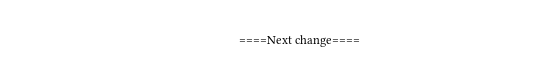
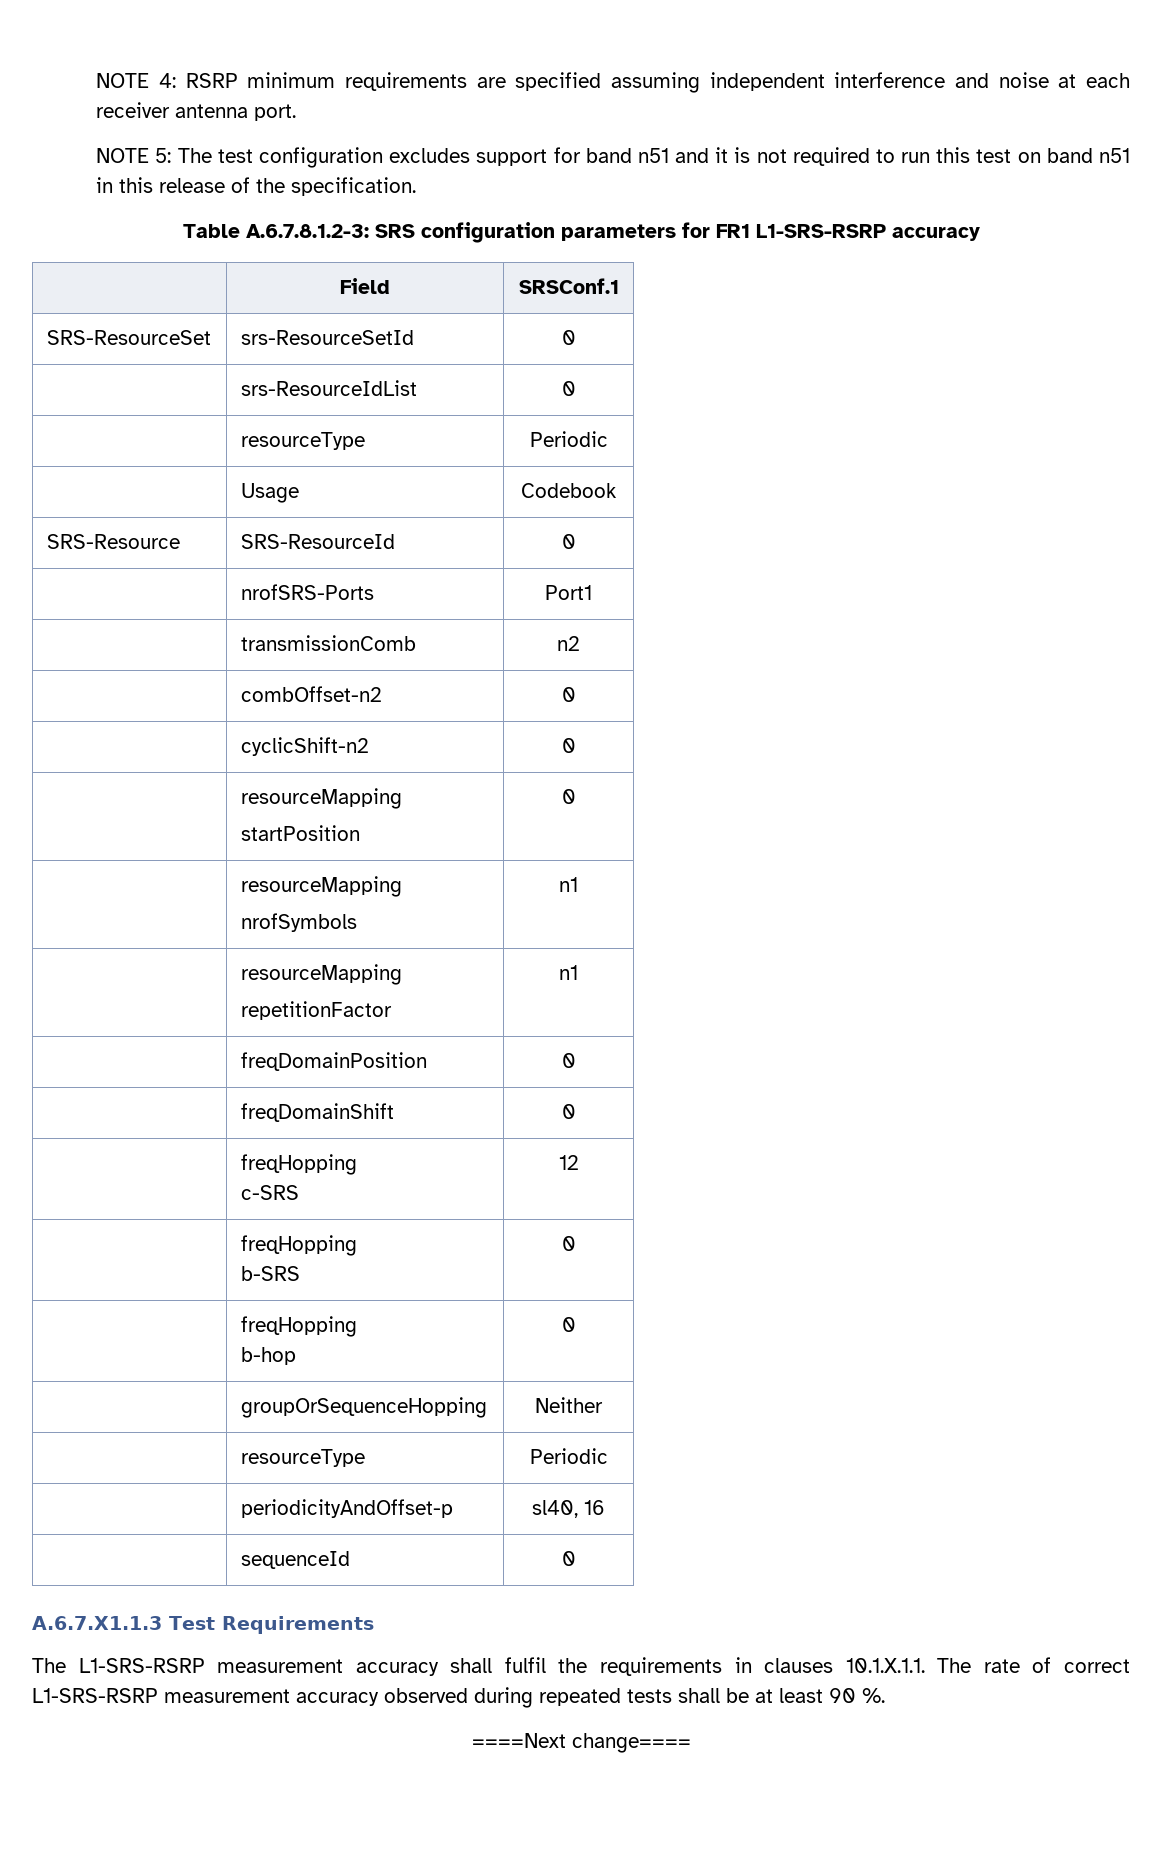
+ NOTE 4: RSRP minimum requirements are specified assuming independent interference and noise at each receiver antenna port.
+ NOTE 5: The test configuration excludes support for band n51 and it is not required to run this test on band n51 in this release of the specification.
+ Table A.6.7.8.1.2-3: SRS configuration parameters for FR1 L1-SRS-RSRP accuracy
+ | Field | SRSConf.1
+ SRS-ResourceSet | srs-ResourceSetId | 0
+ | srs-ResourceIdList | 0
+ | resourceType | Periodic
+ | Usage | Codebook
+ SRS-Resource | SRS-ResourceId | 0
+ | nrofSRS-Ports | Port1
+ | transmissionComb | n2
+ | combOffset-n2 | 0
+ | cyclicShift-n2 | 0
+ | resourceMapping
+ startPosition | 0
+ | resourceMapping
+ nrofSymbols | n1
+ | resourceMapping
+ repetitionFactor | n1
+ | freqDomainPosition | 0
+ | freqDomainShift | 0
+ | freqHopping
+ c-SRS | 12
+ | freqHopping
+ b-SRS | 0
+ | freqHopping
+ b-hop | 0
+ | groupOrSequenceHopping | Neither
+ | resourceType | Periodic
+ | periodicityAndOffset-p | sl40, 16
+ | sequenceId | 0
+ A.6.7.X1.1.3 Test Requirements
+ The L1-SRS-RSRP measurement accuracy shall fulfil the requirements in clauses 10.1.X.1.1. The rate of correct L1-SRS-RSRP measurement accuracy observed during repeated tests shall be at least 90 %.

